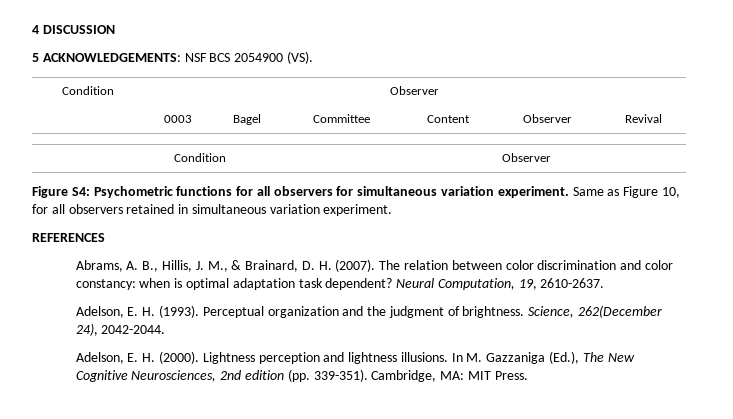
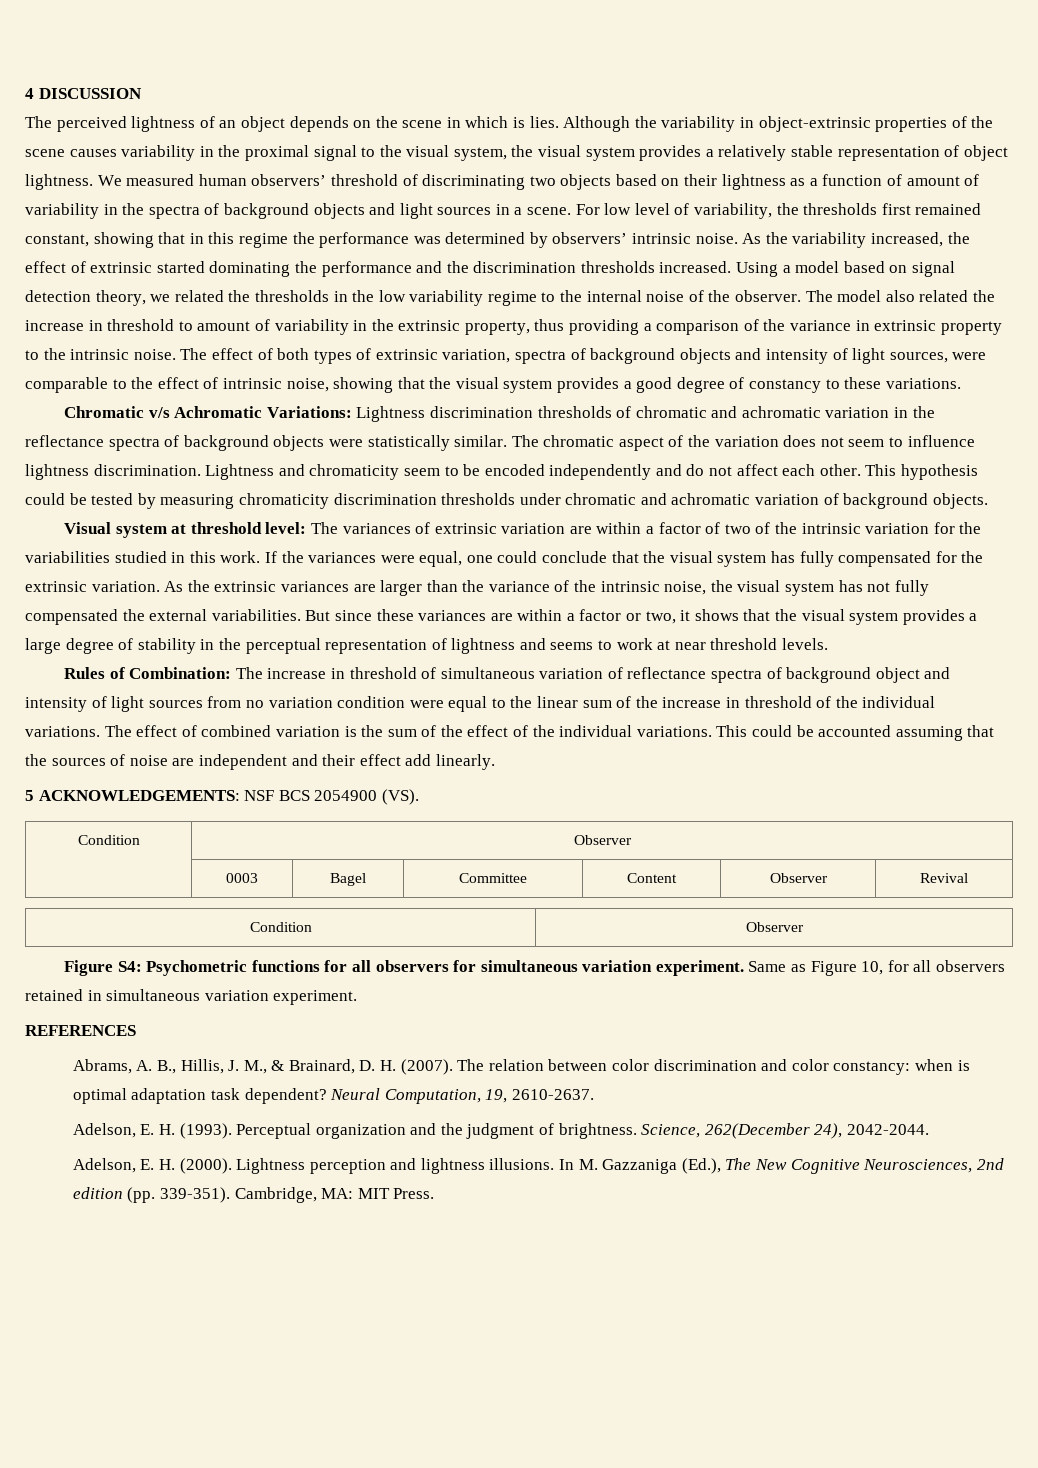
+ The perceived lightness of an object depends on the scene in which is lies. Although the variability in object-extrinsic properties of the scene causes variability in the proximal signal to the visual system, the visual system provides a relatively stable representation of object lightness. We measured human observers’ threshold of discriminating two objects based on their lightness as a function of amount of variability in the spectra of background objects and light sources in a scene. For low level of variability, the thresholds first remained constant, showing that in this regime the performance was determined by observers’ intrinsic noise. As the variability increased, the effect of extrinsic started dominating the performance and the discrimination thresholds increased. Using a model based on signal detection theory, we related the thresholds in the low variability regime to the internal noise of the observer. The model also related the increase in threshold to amount of variability in the extrinsic property, thus providing a comparison of the variance in extrinsic property to the intrinsic noise. The effect of both types of extrinsic variation, spectra of background objects and intensity of light sources, were comparable to the effect of intrinsic noise, showing that the visual system provides a good degree of constancy to these variations.
+ Chromatic v/s Achromatic Variations: Lightness discrimination thresholds of chromatic and achromatic variation in the reflectance spectra of background objects were statistically similar. The chromatic aspect of the variation does not seem to influence lightness discrimination. Lightness and chromaticity seem to be encoded independently and do not affect each other. This hypothesis could be tested by measuring chromaticity discrimination thresholds under chromatic and achromatic variation of background objects.
+ Visual system at threshold level: The variances of extrinsic variation are within a factor of two of the intrinsic variation for the variabilities studied in this work. If the variances were equal, one could conclude that the visual system has fully compensated for the extrinsic variation. As the extrinsic variances are larger than the variance of the intrinsic noise, the visual system has not fully compensated the external variabilities. But since these variances are within a factor or two, it shows that the visual system provides a large degree of stability in the perceptual representation of lightness and seems to work at near threshold levels.
+ Rules of Combination: The increase in threshold of simultaneous variation of reflectance spectra of background object and intensity of light sources from no variation condition were equal to the linear sum of the increase in threshold of the individual variations. The effect of combined variation is the sum of the effect of the individual variations. This could be accounted assuming that the sources of noise are independent and their effect add linearly.

